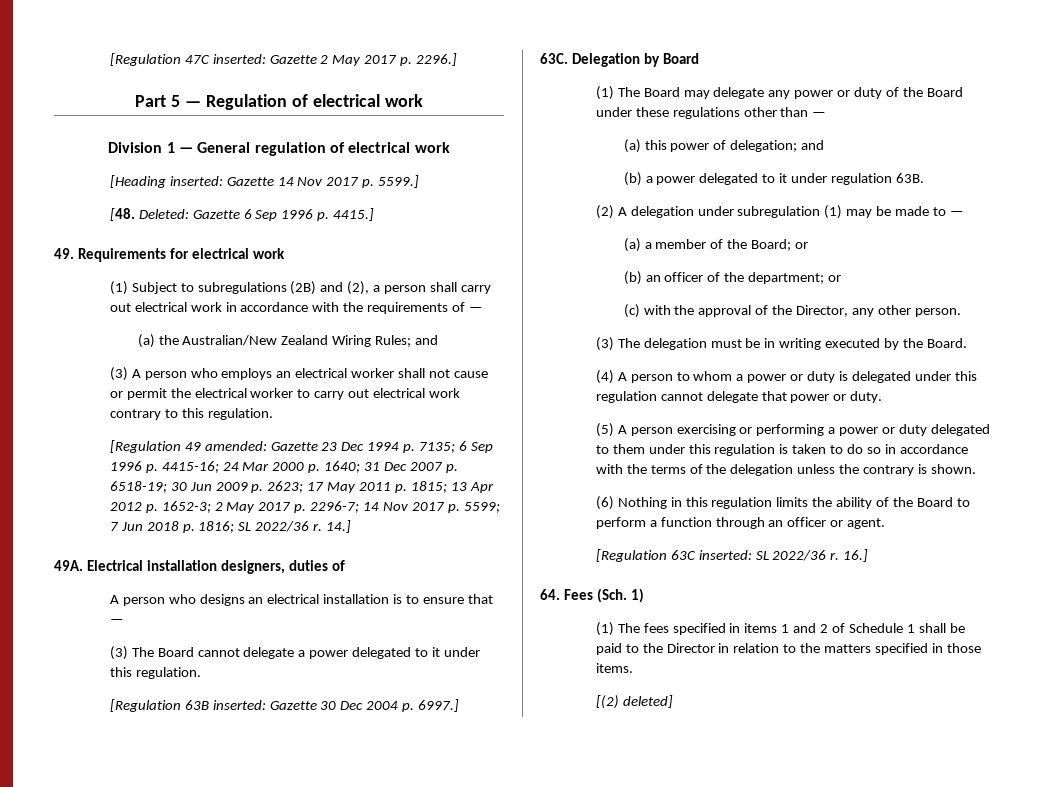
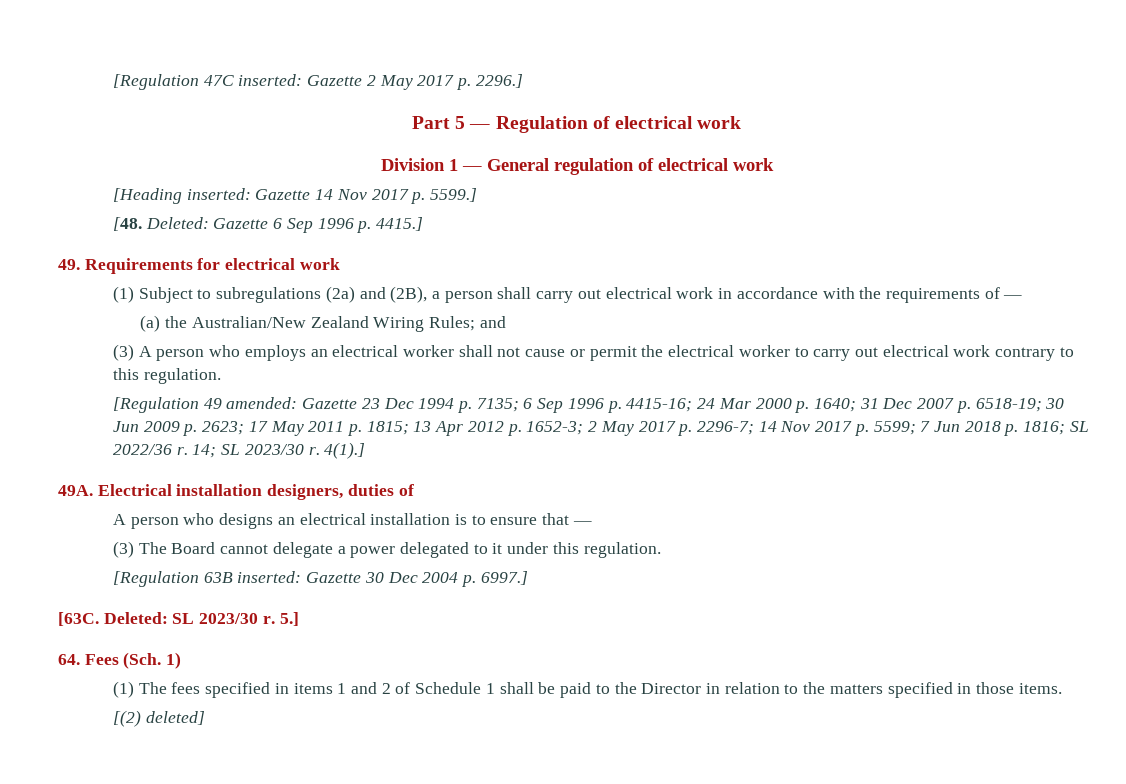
- (1) Subject to subregulations (2B) and (2), a person shall carry out electrical work in accordance with the requirements of —
+ (1) Subject to subregulations (2a) and (2B), a person shall carry out electrical work in accordance with the requirements of —
- 14.]
+ 14; SL 2023/30 r. 4(1).]
- 63C. Delegation by Board
- (1) The Board may delegate any power or duty of the Board under these regulations other than —
- (a) this power of delegation; and
- (b) a power delegated to it under regulation 63B.
- (2) A delegation under subregulation (1) may be made to —
- (a) a member of the Board; or
- (b) an officer of the department; or
- (c) with the approval of the Director, any other person.
- (3) The delegation must be in writing executed by the Board.
- (4) A person to whom a power or duty is delegated under this regulation cannot delegate that power or duty.
- (5) A person exercising or performing a power or duty delegated to them under this regulation is taken to do so in accordance with the terms of the delegation unless the contrary is shown.
- (6) Nothing in this regulation limits the ability of the Board to perform a function through an officer or agent.
- [Regulation 63C inserted: SL 2022/36 r. 16.]
+ [63C. Deleted: SL 2023/30 r. 5.]

